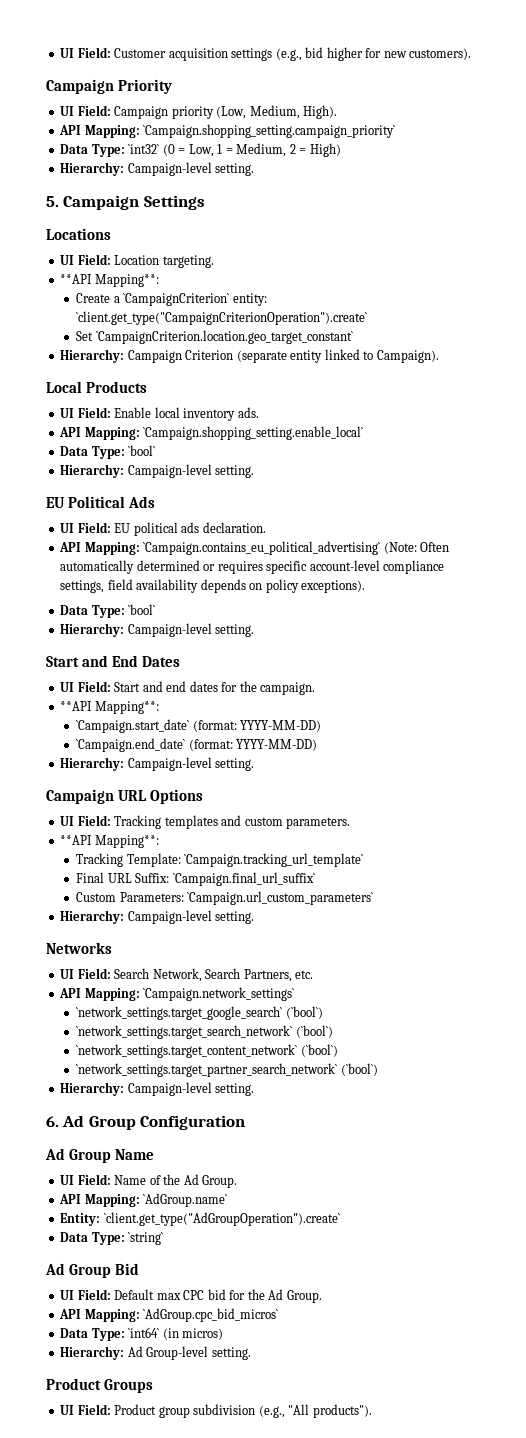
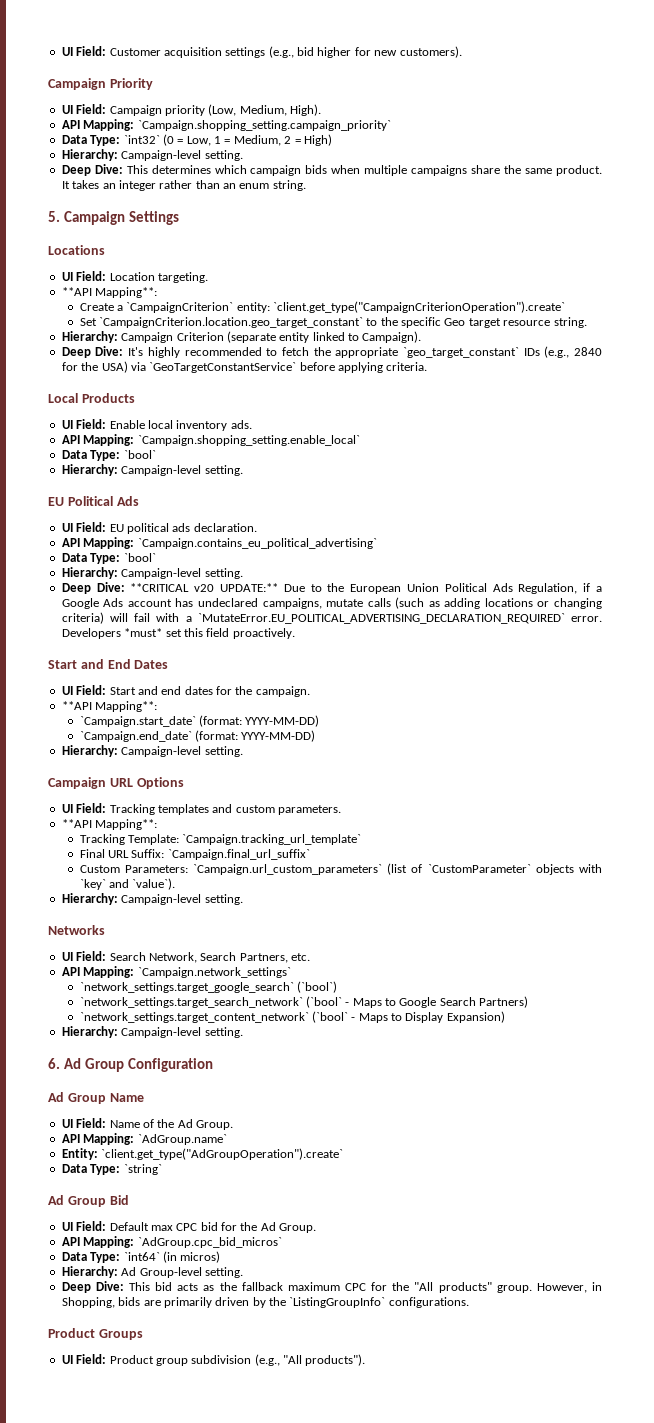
+ Deep Dive: This determines which campaign bids when multiple campaigns share the same product. It takes an integer rather than an enum string.
- Set `CampaignCriterion.location.geo_target_constant`
+ Set `CampaignCriterion.location.geo_target_constant` to the specific Geo target resource string.
+ Deep Dive: It's highly recommended to fetch the appropriate `geo_target_constant` IDs (e.g., 2840 for the USA) via `GeoTargetConstantService` before applying criteria.
- API Mapping: `Campaign.contains_eu_political_advertising` (Note: Often automatically determined or requires specific account-level compliance settings, field availability depends on policy exceptions).
+ API Mapping: `Campaign.contains_eu_political_advertising`
  Data Type: `bool`
  Hierarchy: Campaign-level setting.
+ Deep Dive: **CRITICAL v20 UPDATE:** Due to the European Union Political Ads Regulation, if a Google Ads account has undeclared campaigns, mutate calls (such as adding locations or changing criteria) will fail with a `MutateError.EU_POLITICAL_ADVERTISING_DECLARATION_REQUIRED` error. Developers *must* set this field proactively.
- Custom Parameters: `Campaign.url_custom_parameters`
+ Custom Parameters: `Campaign.url_custom_parameters` (list of `CustomParameter` objects with `key` and `value`).
- `network_settings.target_search_network` (`bool`)
- `network_settings.target_content_network` (`bool`)
- `network_settings.target_partner_search_network` (`bool`)
+ `network_settings.target_search_network` (`bool` - Maps to Google Search Partners)
+ `network_settings.target_content_network` (`bool` - Maps to Display Expansion)
+ Deep Dive: This bid acts as the fallback maximum CPC for the "All products" group. However, in Shopping, bids are primarily driven by the `ListingGroupInfo` configurations.

